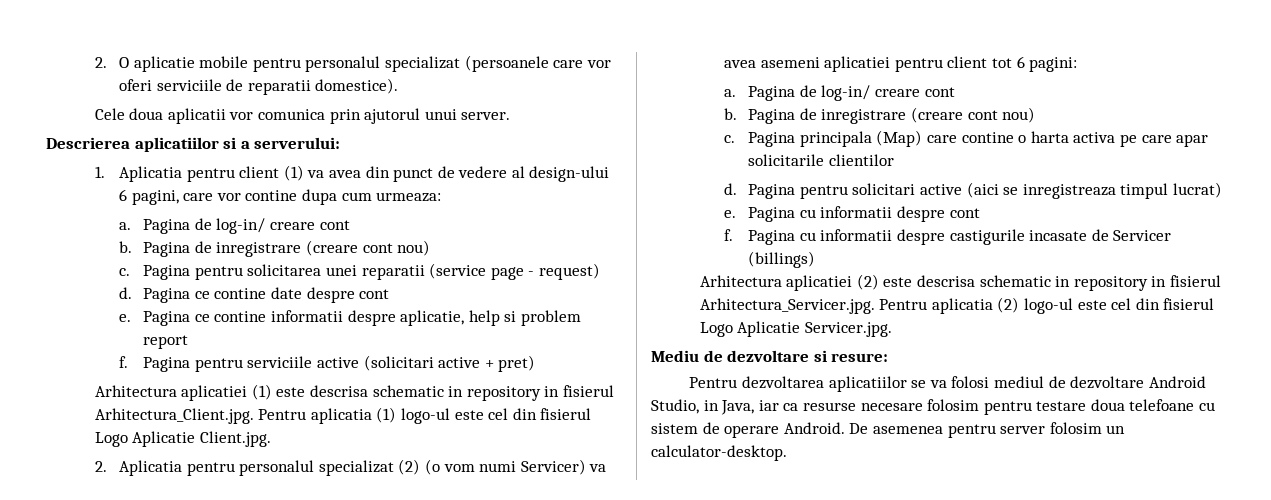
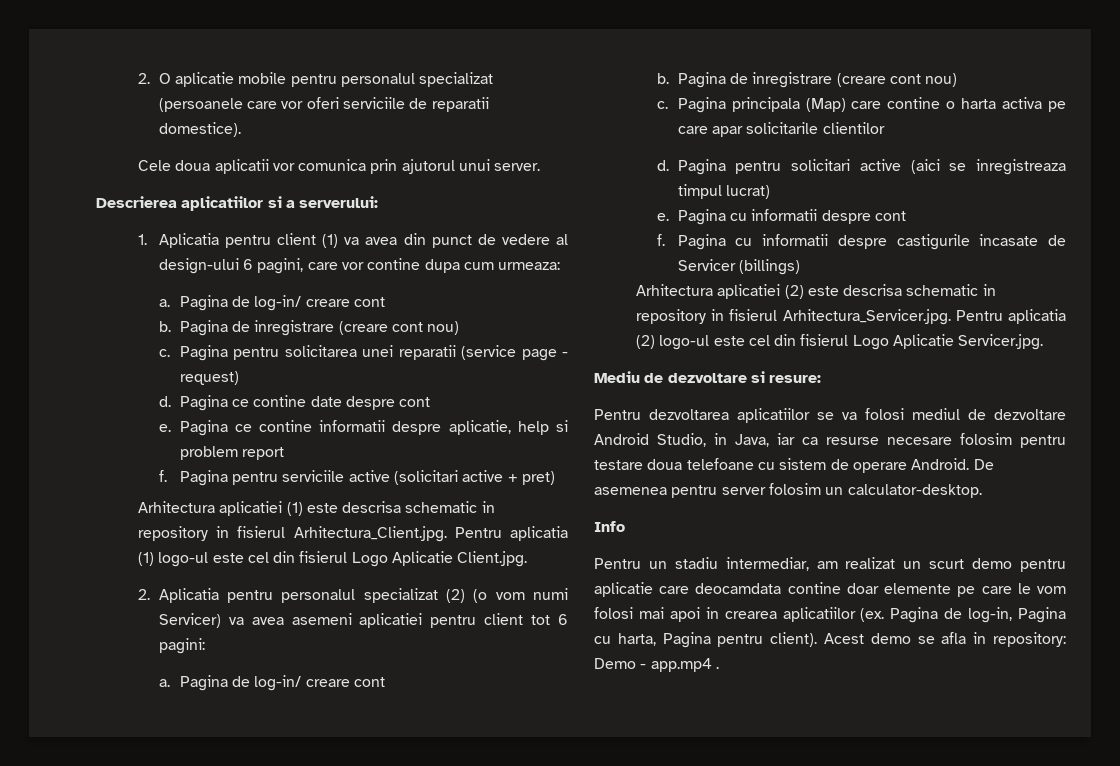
+ Info
+ Pentru un stadiu intermediar, am realizat un scurt demo pentru aplicatie care deocamdata contine doar elemente pe care le vom folosi mai apoi in crearea aplicatiilor (ex. Pagina de log-in, Pagina cu harta, Pagina pentru client). Acest demo se afla in repository: Demo - app.mp4 .

